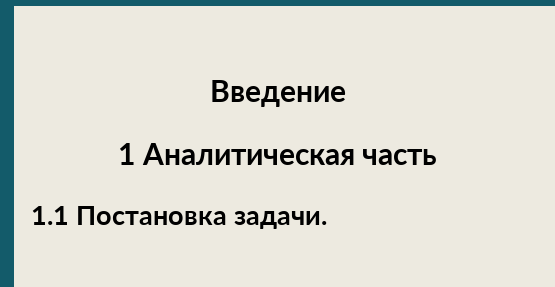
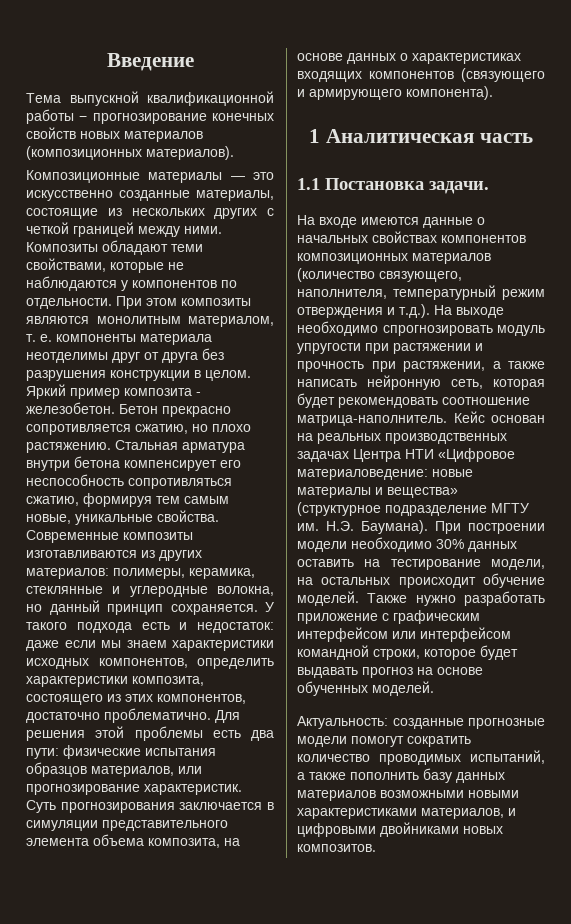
+ Тема выпускной квалификационной работы − прогнозирование конечных свойств новых материалов (композиционных материалов).
+ Композиционные материалы — это искусственно созданные материалы, состоящие из нескольких других с четкой границей между ними. Композиты обладают теми свойствами, которые не наблюдаются у компонентов по отдельности. При этом композиты являются монолитным материалом, т. е. компоненты материала неотделимы друг от друга без разрушения конструкции в целом. Яркий пример композита - железобетон. Бетон прекрасно сопротивляется сжатию, но плохо растяжению. Стальная арматура внутри бетона компенсирует его неспособность сопротивляться сжатию, формируя тем самым новые, уникальные свойства. Современные композиты изготавливаются из других материалов: полимеры, керамика, стеклянные и углеродные волокна, но данный принцип сохраняется. У такого подхода есть и недостаток: даже если мы знаем характеристики исходных компонентов, определить характеристики композита, состоящего из этих компонентов, достаточно проблематично. Для решения этой проблемы есть два пути: физические испытания образцов материалов, или прогнозирование характеристик. Суть прогнозирования заключается в симуляции представительного элемента объема композита, на основе данных о характеристиках входящих компонентов (связующего и армирующего компонента).
+ На входе имеются данные о начальных свойствах компонентов композиционных материалов (количество связующего, наполнителя, температурный режим отверждения и т.д.). На выходе необходимо спрогнозировать модуль упругости при растяжении и прочность при растяжении, а также написать нейронную сеть, которая будет рекомендовать соотношение матрица-наполнитель. Кейс основан на реальных производственных задачах Центра НТИ «Цифровое материаловедение: новые материалы и вещества» (структурное подразделение МГТУ им. Н.Э. Баумана). При построении модели необходимо 30% данных оставить на тестирование модели, на остальных происходит обучение моделей. Также нужно разработать приложение с графическим интерфейсом или интерфейсом командной строки, которое будет выдавать прогноз на основе обученных моделей.
+ Актуальность: созданные прогнозные модели помогут сократить количество проводимых испытаний, а также пополнить базу данных материалов возможными новыми характеристиками материалов, и цифровыми двойниками новых композитов.

